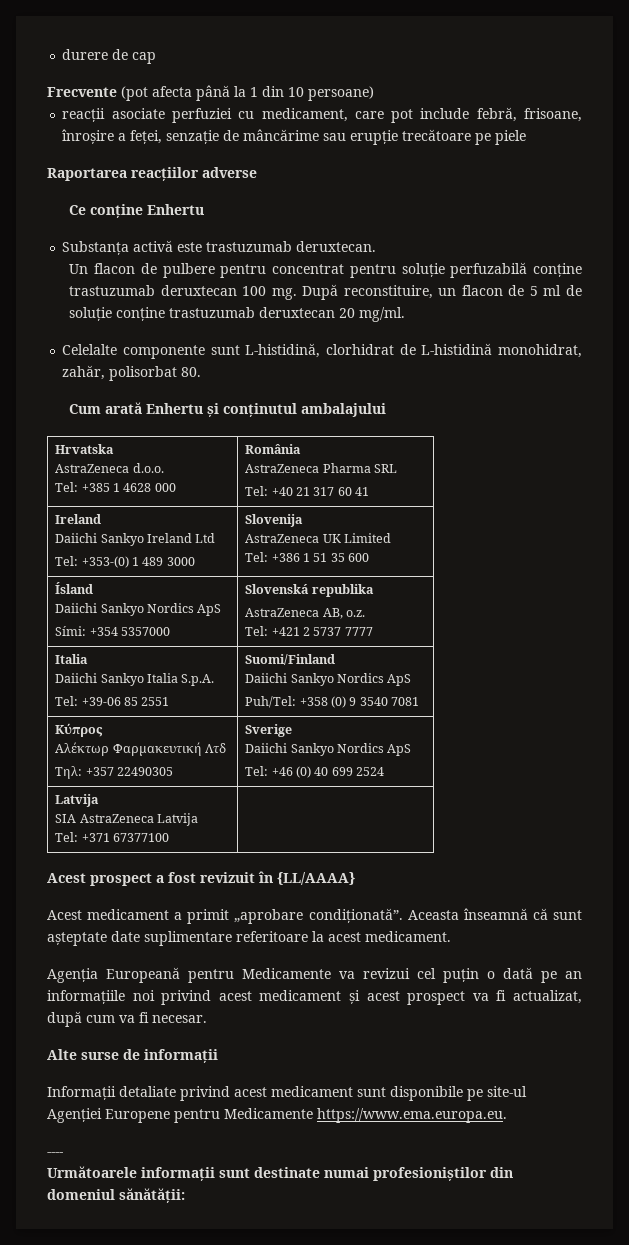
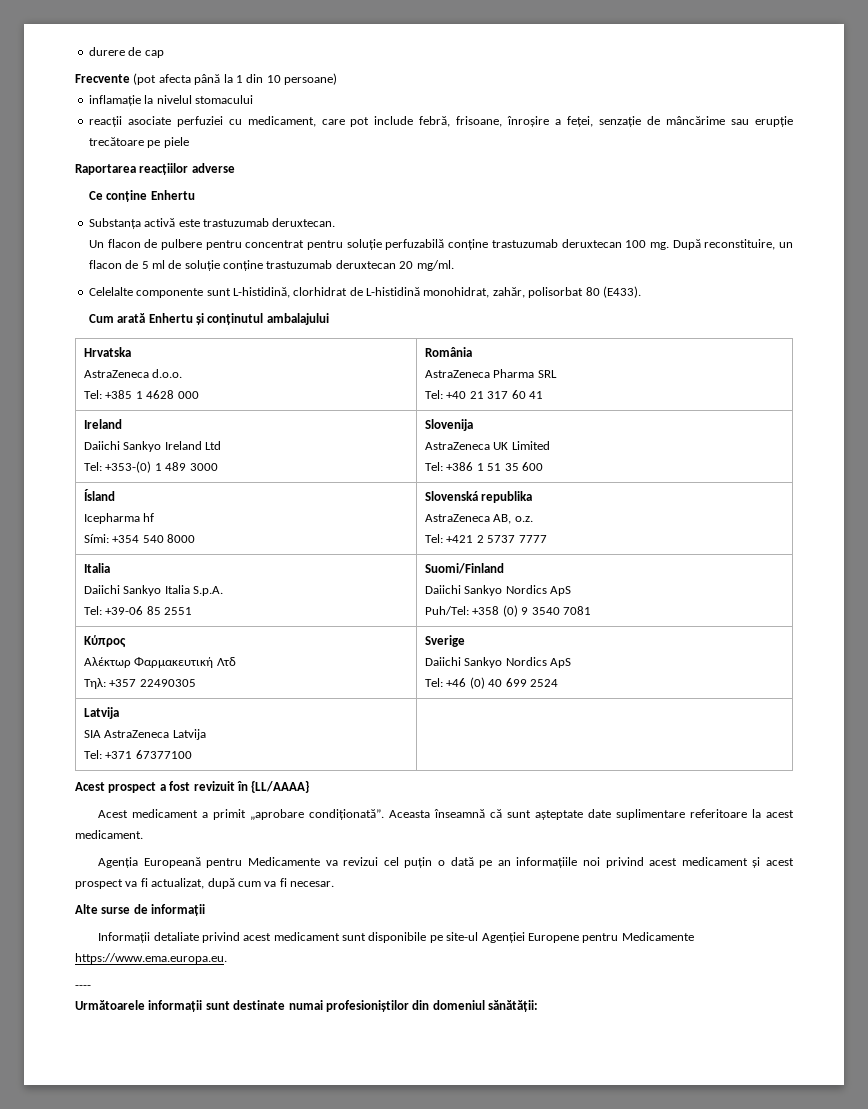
+ inflamație la nivelul stomacului
- Celelalte componente sunt L-histidină, clorhidrat de L-histidină monohidrat, zahăr, polisorbat 80.
+ Celelalte componente sunt L-histidină, clorhidrat de L-histidină monohidrat, zahăr, polisorbat 80 (E433).
  Ísland
- Daiichi Sankyo Nordics ApS
- Sími: +354 5357000 | Slovenská republika
+ Icepharma hf
+ Sími: +354 540 8000 | Slovenská republika

